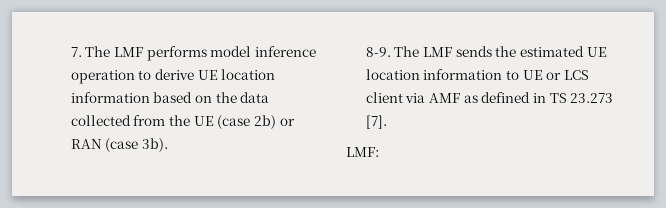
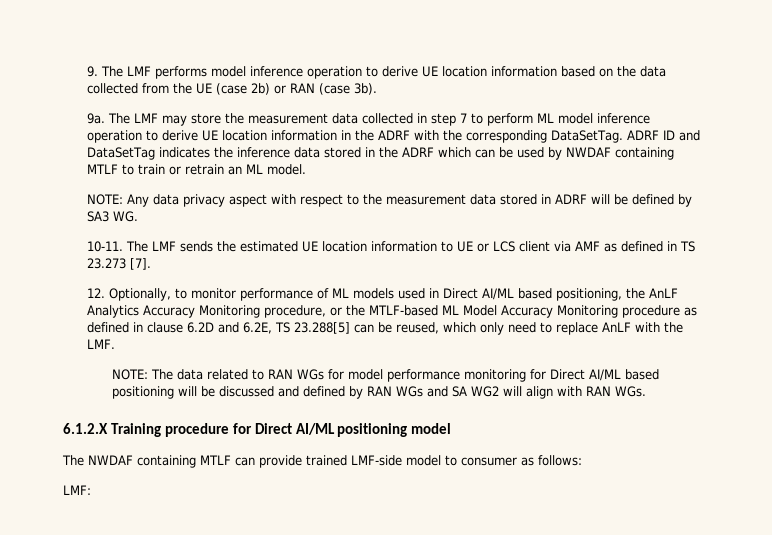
- 7. The LMF performs model inference operation to derive UE location information based on the data collected from the UE (case 2b) or RAN (case 3b).
+ 9. The LMF performs model inference operation to derive UE location information based on the data collected from the UE (case 2b) or RAN (case 3b).
- 8-9.
+ 9a. The LMF may store the measurement data collected in step 7 to perform ML model inference operation to derive UE location information in the ADRF with the corresponding DataSetTag. ADRF ID and DataSetTag indicates the inference data stored in the ADRF which can be used by NWDAF containing MTLF to train or retrain an ML model.
+ NOTE: Any data privacy aspect with respect to the measurement data stored in ADRF will be defined by SA3 WG.
+ 10-11.
+ 12. Optionally, to monitor performance of ML models used in Direct AI/ML based positioning, the AnLF Analytics Accuracy Monitoring procedure, or the MTLF-based ML Model Accuracy Monitoring procedure as defined in clause 6.2D and 6.2E, TS 23.288[5] can be reused, which only need to replace AnLF with the LMF.
+ NOTE: The data related to RAN WGs for model performance monitoring for Direct AI/ML based positioning will be discussed and defined by RAN WGs and SA WG2 will align with RAN WGs.
+ 6.1.2.X Training procedure for Direct AI/ML positioning model
+ The NWDAF containing MTLF can provide trained LMF-side model to consumer as follows:

